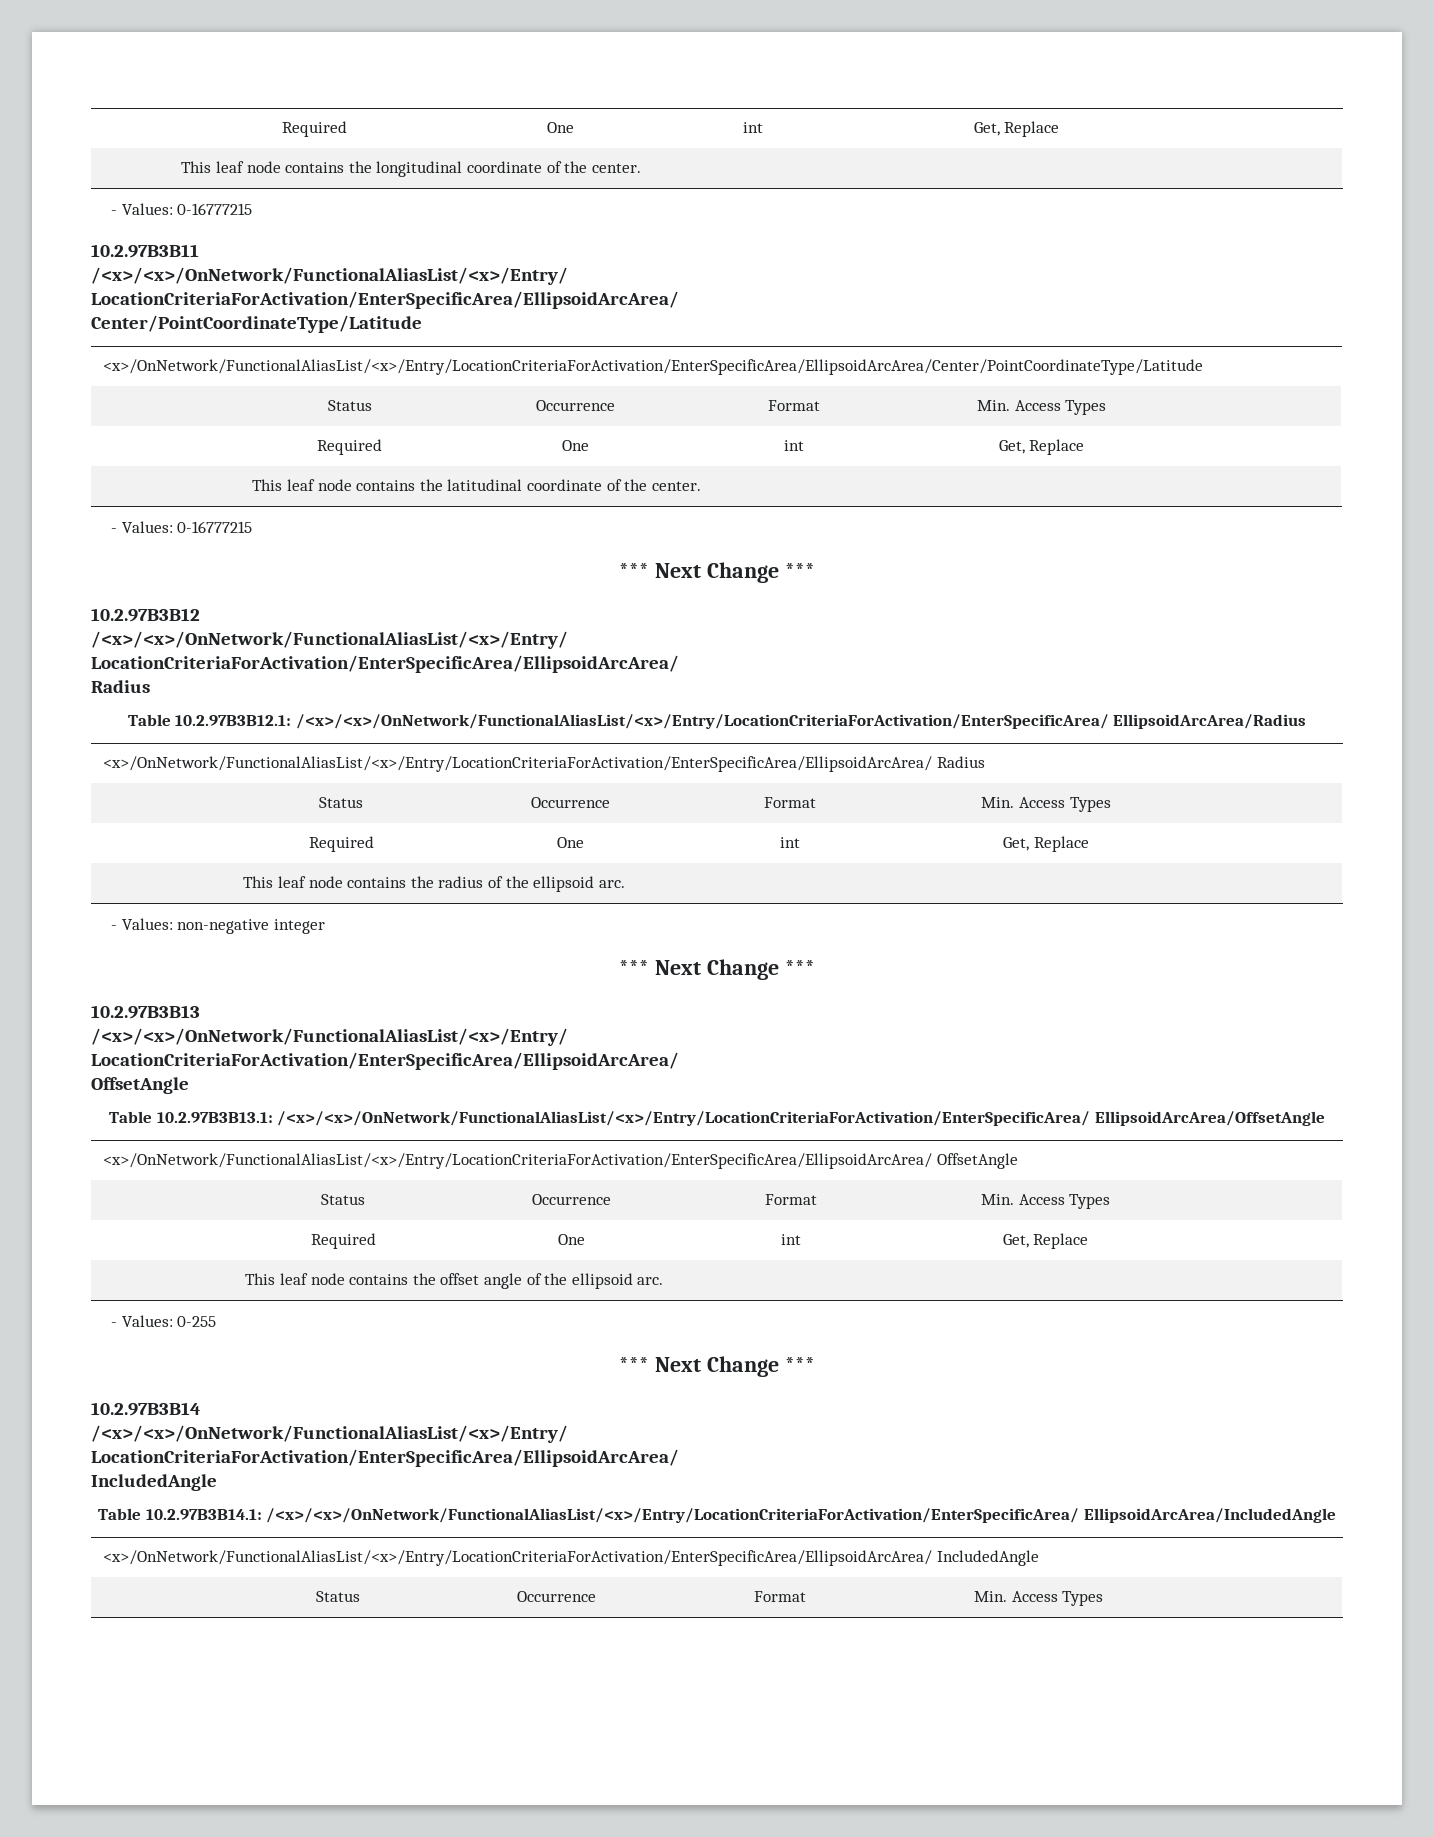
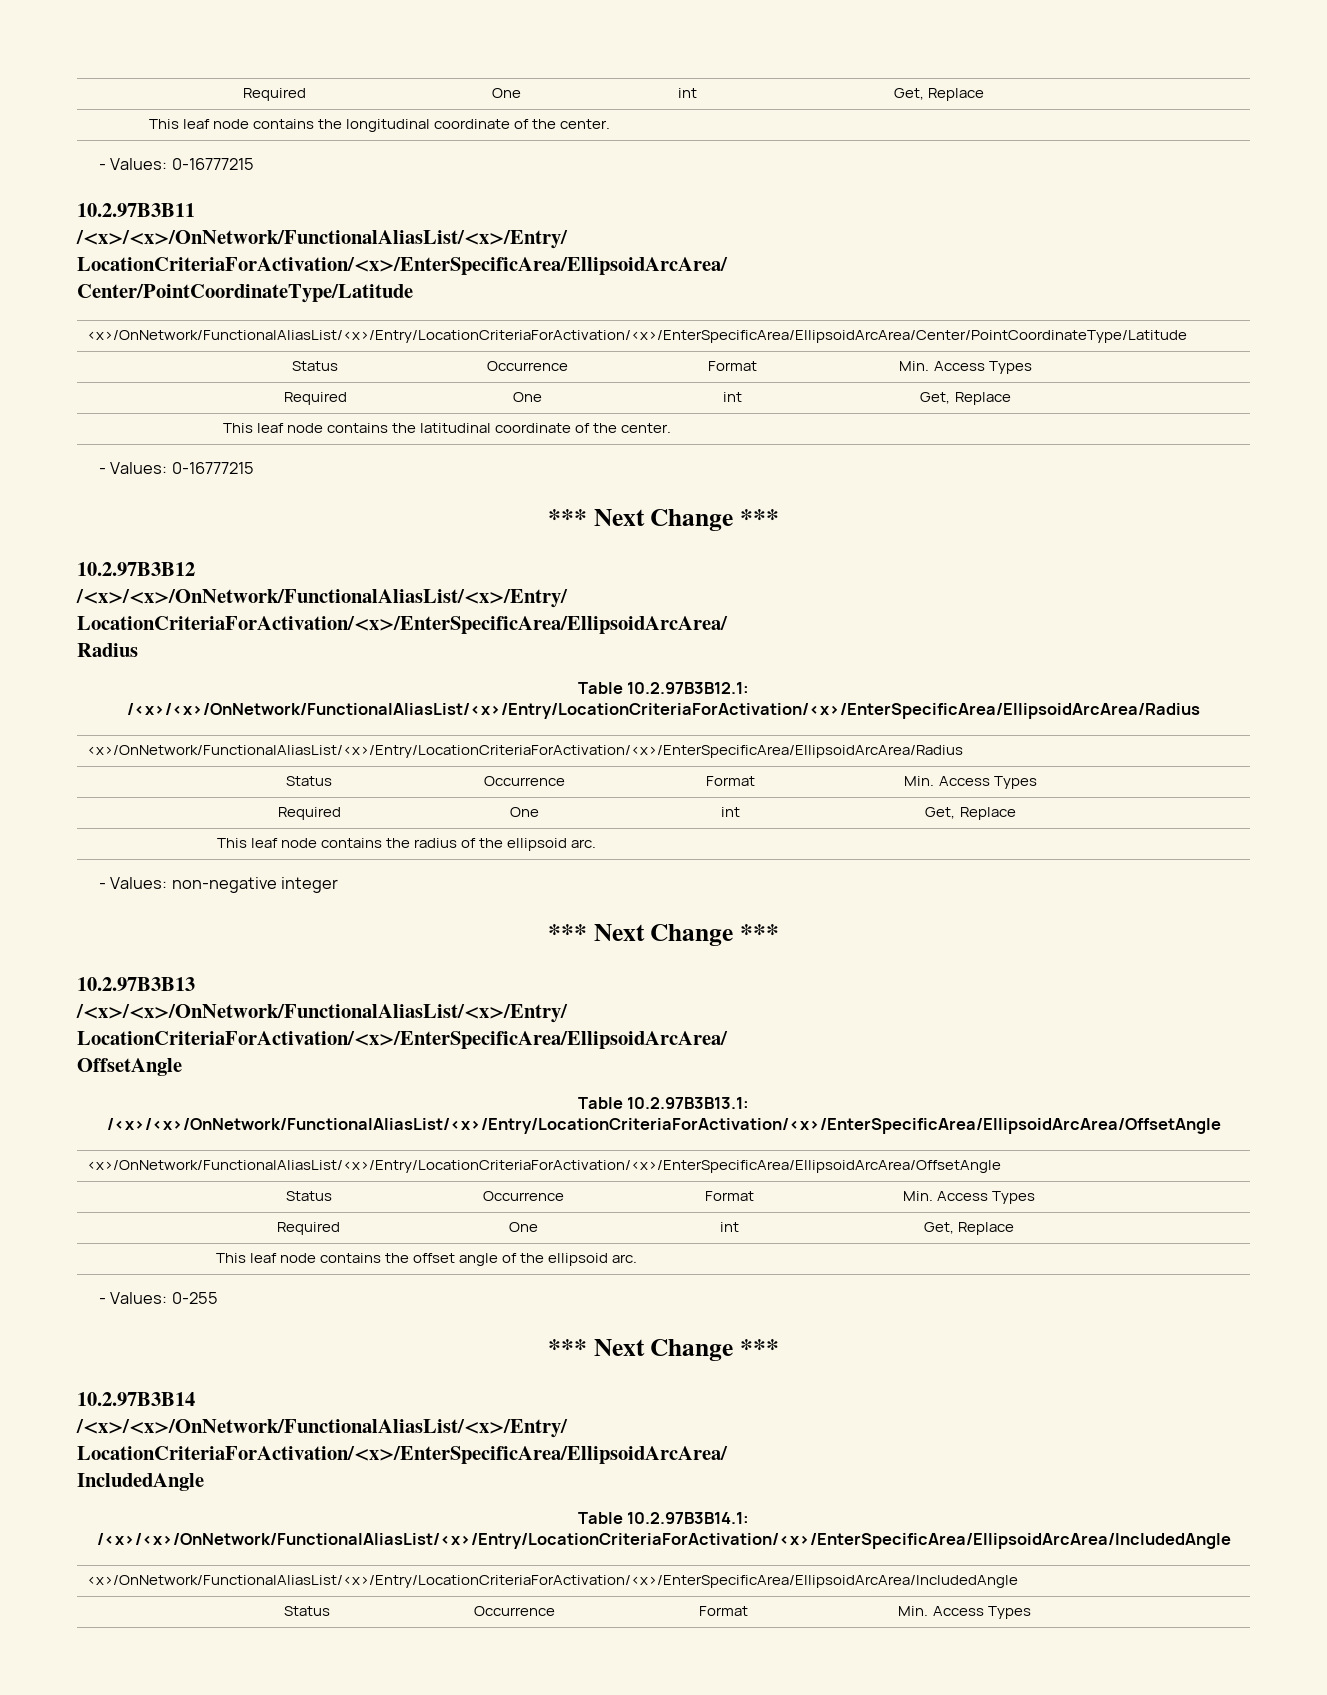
  10.2.97B3B11
  /<x>/<x>/OnNetwork/FunctionalAliasList/<x>/Entry/
- LocationCriteriaForActivation/EnterSpecificArea/EllipsoidArcArea/
+ LocationCriteriaForActivation/<x>/EnterSpecificArea/EllipsoidArcArea/
- <x>/OnNetwork/FunctionalAliasList/<x>/Entry/LocationCriteriaForActivation/EnterSpecificArea/EllipsoidArcArea/Center/PointCoordinateType/Latitude
+ <x>/OnNetwork/FunctionalAliasList/<x>/Entry/LocationCriteriaForActivation/<x>/EnterSpecificArea/EllipsoidArcArea/Center/PointCoordinateType/Latitude
  10.2.97B3B12
  /<x>/<x>/OnNetwork/FunctionalAliasList/<x>/Entry/
- LocationCriteriaForActivation/EnterSpecificArea/EllipsoidArcArea/
+ LocationCriteriaForActivation/<x>/EnterSpecificArea/EllipsoidArcArea/
- Table 10.2.97B3B12.1: /<x>/<x>/OnNetwork/FunctionalAliasList/<x>/Entry/LocationCriteriaForActivation/EnterSpecificArea/ EllipsoidArcArea/Radius
- <x>/OnNetwork/FunctionalAliasList/<x>/Entry/LocationCriteriaForActivation/EnterSpecificArea/EllipsoidArcArea/ Radius
+ Table 10.2.97B3B12.1: /<x>/<x>/OnNetwork/FunctionalAliasList/<x>/Entry/LocationCriteriaForActivation/<x>/EnterSpecificArea/EllipsoidArcArea/Radius
+ <x>/OnNetwork/FunctionalAliasList/<x>/Entry/LocationCriteriaForActivation/<x>/EnterSpecificArea/EllipsoidArcArea/Radius
  10.2.97B3B13
  /<x>/<x>/OnNetwork/FunctionalAliasList/<x>/Entry/
- LocationCriteriaForActivation/EnterSpecificArea/EllipsoidArcArea/
+ LocationCriteriaForActivation/<x>/EnterSpecificArea/EllipsoidArcArea/
- Table 10.2.97B3B13.1: /<x>/<x>/OnNetwork/FunctionalAliasList/<x>/Entry/LocationCriteriaForActivation/EnterSpecificArea/ EllipsoidArcArea/OffsetAngle
- <x>/OnNetwork/FunctionalAliasList/<x>/Entry/LocationCriteriaForActivation/EnterSpecificArea/EllipsoidArcArea/ OffsetAngle
+ Table 10.2.97B3B13.1: /<x>/<x>/OnNetwork/FunctionalAliasList/<x>/Entry/LocationCriteriaForActivation/<x>/EnterSpecificArea/EllipsoidArcArea/OffsetAngle
+ <x>/OnNetwork/FunctionalAliasList/<x>/Entry/LocationCriteriaForActivation/<x>/EnterSpecificArea/EllipsoidArcArea/OffsetAngle
  10.2.97B3B14
  /<x>/<x>/OnNetwork/FunctionalAliasList/<x>/Entry/
- LocationCriteriaForActivation/EnterSpecificArea/EllipsoidArcArea/
+ LocationCriteriaForActivation/<x>/EnterSpecificArea/EllipsoidArcArea/
- Table 10.2.97B3B14.1: /<x>/<x>/OnNetwork/FunctionalAliasList/<x>/Entry/LocationCriteriaForActivation/EnterSpecificArea/ EllipsoidArcArea/IncludedAngle
- <x>/OnNetwork/FunctionalAliasList/<x>/Entry/LocationCriteriaForActivation/EnterSpecificArea/EllipsoidArcArea/ IncludedAngle
+ Table 10.2.97B3B14.1: /<x>/<x>/OnNetwork/FunctionalAliasList/<x>/Entry/LocationCriteriaForActivation/<x>/EnterSpecificArea/EllipsoidArcArea/IncludedAngle
+ <x>/OnNetwork/FunctionalAliasList/<x>/Entry/LocationCriteriaForActivation/<x>/EnterSpecificArea/EllipsoidArcArea/IncludedAngle

